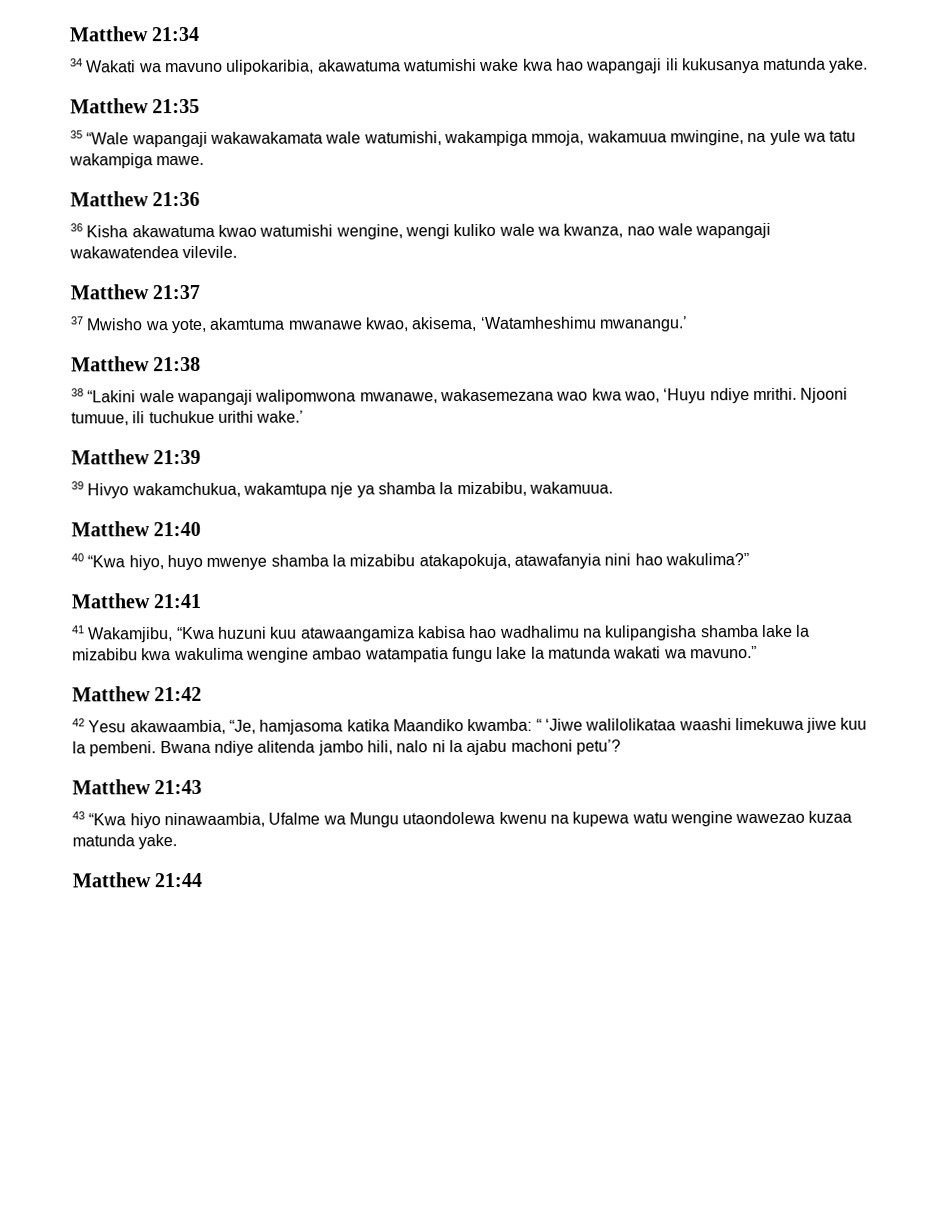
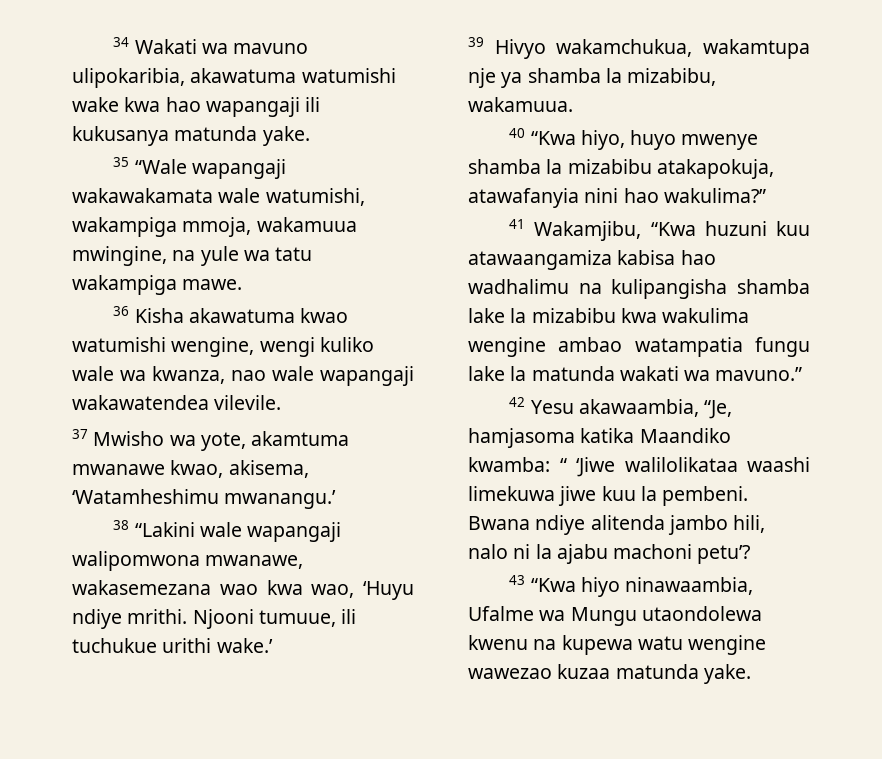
- Matthew 21:34
- Matthew 21:35
- Matthew 21:36
- Matthew 21:37
- Matthew 21:38
- Matthew 21:39
- Matthew 21:40
- Matthew 21:41
- Matthew 21:42
- Matthew 21:43
- Matthew 21:44

